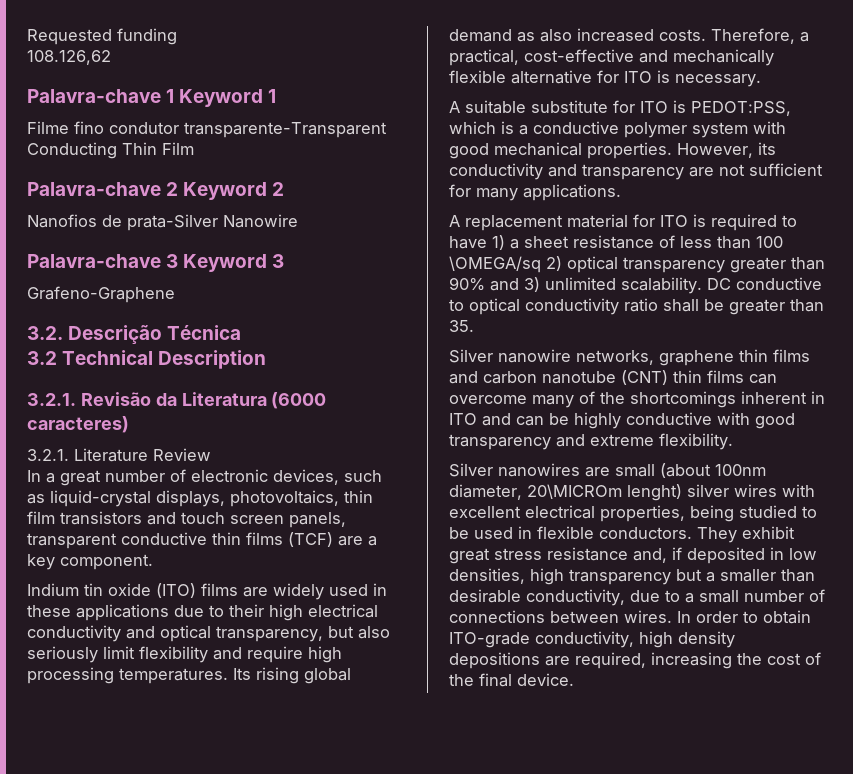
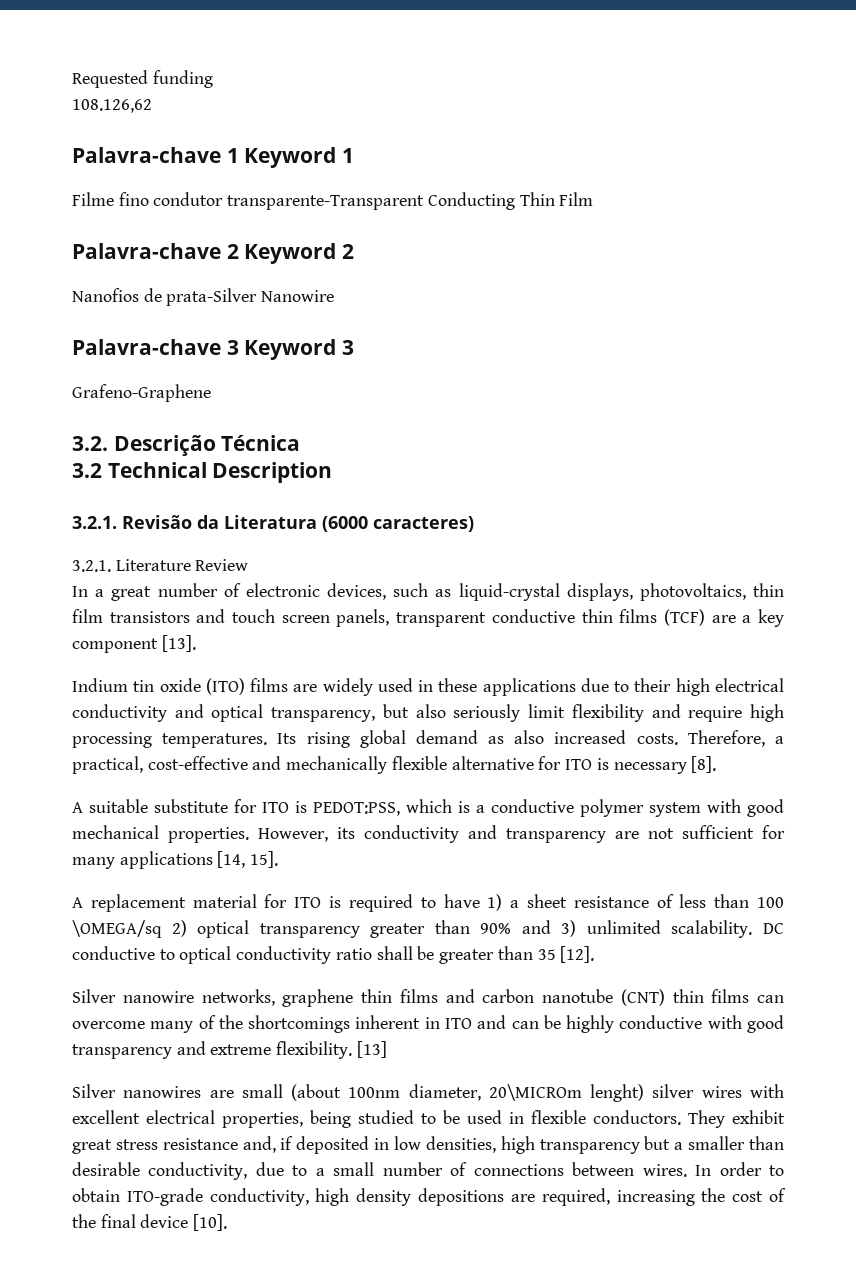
- In a great number of electronic devices, such as liquid-crystal displays, photovoltaics, thin film transistors and touch screen panels, transparent conductive thin films (TCF) are a key component.
+ In a great number of electronic devices, such as liquid-crystal displays, photovoltaics, thin film transistors and touch screen panels, transparent conductive thin films (TCF) are a key component [13].
- Therefore, a practical, cost-effective and mechanically flexible alternative for ITO is necessary.
+ Therefore, a practical, cost-effective and mechanically flexible alternative for ITO is necessary [8].
- However, its conductivity and transparency are not sufficient for many applications.
+ However, its conductivity and transparency are not sufficient for many applications [14, 15].
- DC conductive to optical conductivity ratio shall be greater than 35.
+ DC conductive to optical conductivity ratio shall be greater than 35 [12].
+ [13]
- In order to obtain ITO-grade conductivity, high density depositions are required, increasing the cost of the final device.
+ In order to obtain ITO-grade conductivity, high density depositions are required, increasing the cost of the final device [10].

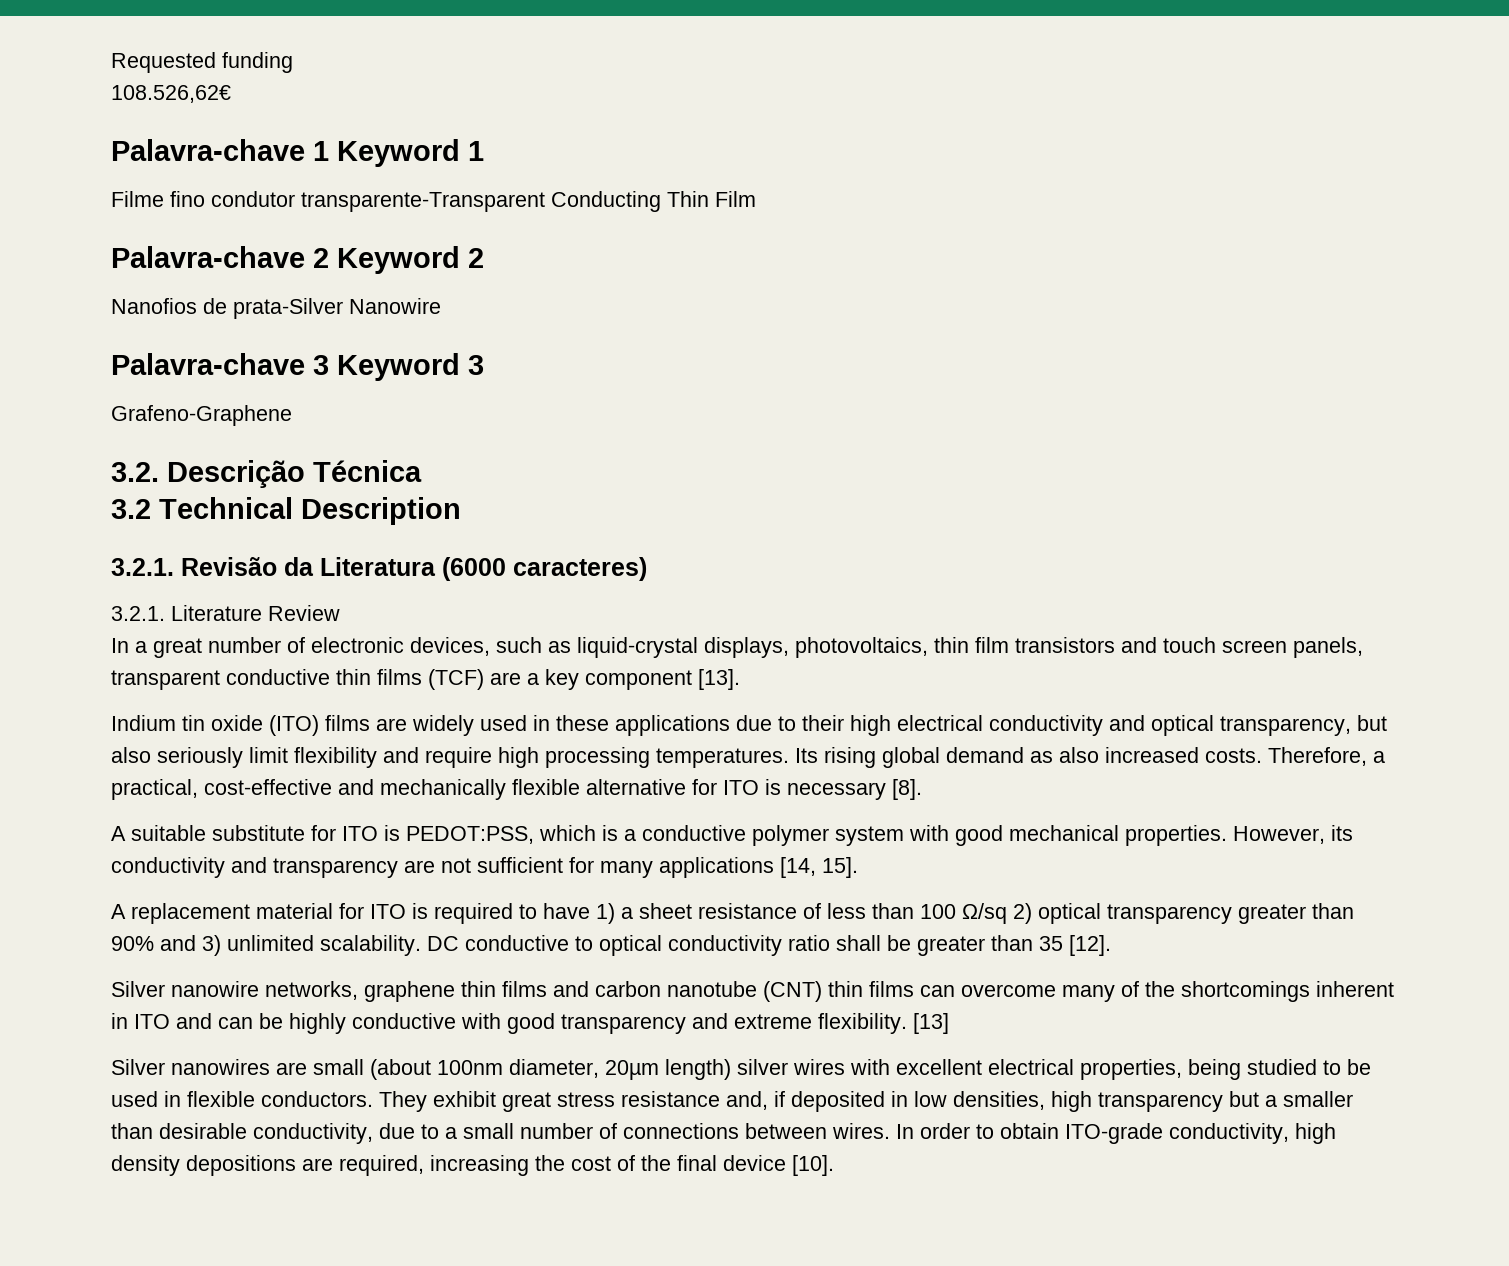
- 108.126,62
+ 108.526,62€
- A replacement material for ITO is required to have 1) a sheet resistance of less than 100 \OMEGA/sq 2) optical transparency greater than 90% and 3) unlimited scalability.
+ A replacement material for ITO is required to have 1) a sheet resistance of less than 100 Ω/sq 2) optical transparency greater than 90% and 3) unlimited scalability.
- Silver nanowires are small (about 100nm diameter, 20\MICROm lenght) silver wires with excellent electrical properties, being studied to be used in flexible conductors.
+ Silver nanowires are small (about 100nm diameter, 20µm length) silver wires with excellent electrical properties, being studied to be used in flexible conductors.

